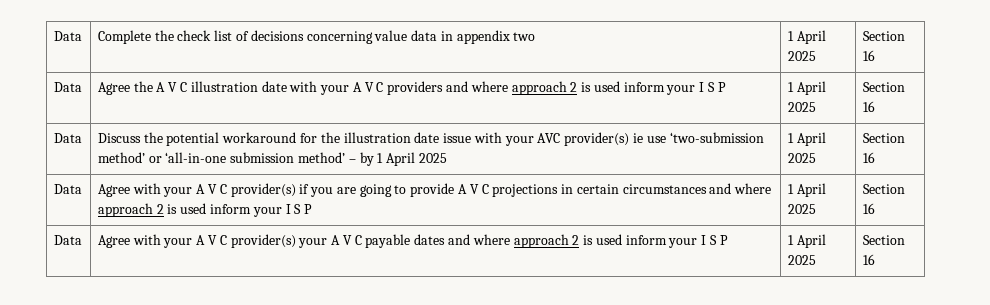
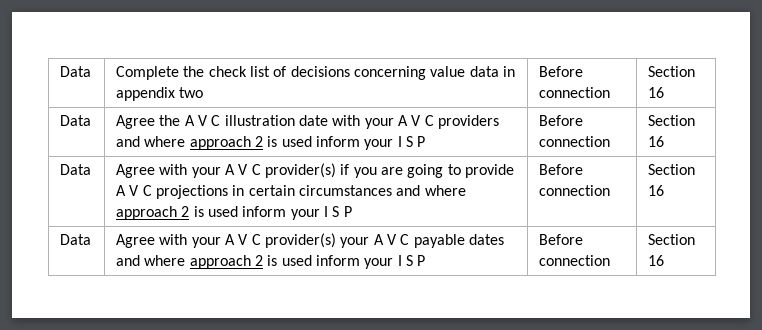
- Data | Complete the check list of decisions concerning value data in appendix two | 1 April 2025 | Section 16
+ Data | Complete the check list of decisions concerning value data in appendix two | Before connection | Section 16
- Data | Agree the A V C illustration date with your A V C providers and where approach 2 is used inform your I S P | 1 April 2025 | Section 16
- Data | Discuss the potential workaround for the illustration date issue with your AVC provider(s) ie use ‘two-submission method’ or ‘all-in-one submission method’ – by 1 April 2025 | 1 April 2025 | Section 16
+ Data | Agree the A V C illustration date with your A V C providers and where approach 2 is used inform your I S P | Before connection | Section 16
- Data | Agree with your A V C provider(s) if you are going to provide A V C projections in certain circumstances and where approach 2 is used inform your I S P | 1 April 2025 | Section 16
+ Data | Agree with your A V C provider(s) if you are going to provide A V C projections in certain circumstances and where approach 2 is used inform your I S P | Before connection | Section 16
- Data | Agree with your A V C provider(s) your A V C payable dates and where approach 2 is used inform your I S P | 1 April 2025 | Section 16
+ Data | Agree with your A V C provider(s) your A V C payable dates and where approach 2 is used inform your I S P | Before connection | Section 16

